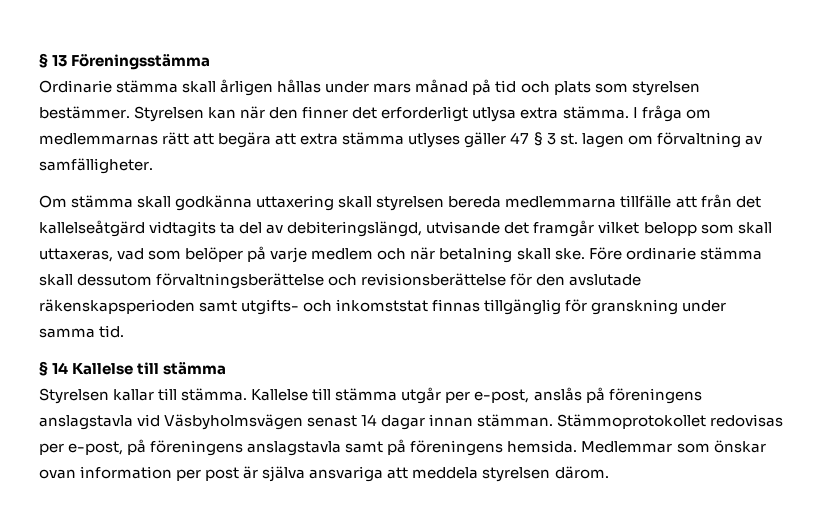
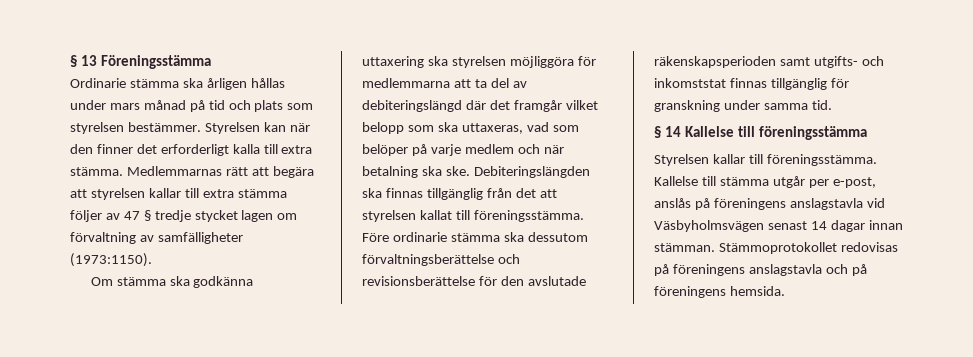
- Ordinarie stämma skall årligen hållas under mars månad på tid och plats som styrelsen bestämmer.
+ Ordinarie stämma ska årligen hållas under mars månad på tid och plats som styrelsen bestämmer.
- Styrelsen kan när den finner det erforderligt utlysa extra stämma. I fråga om medlemmarnas rätt att begära att extra stämma utlyses gäller 47 § 3 st. lagen om förvaltning av samfälligheter.
+ Styrelsen kan när den finner det erforderligt kalla till extra stämma. Medlemmarnas rätt att begära att styrelsen kallar till extra stämma följer av 47 § tredje stycket lagen om förvaltning av samfälligheter (1973:1150).
- Om stämma skall godkänna uttaxering skall styrelsen bereda medlemmarna tillfälle att från det kallelseåtgärd vidtagits ta del av debiteringslängd, utvisande det framgår vilket belopp som skall uttaxeras, vad som belöper på varje medlem och när betalning skall ske.
+ Om stämma ska godkänna uttaxering ska styrelsen möjliggöra för medlemmarna att ta del av debiteringslängd där det framgår vilket belopp som ska uttaxeras, vad som belöper på varje medlem och när betalning ska ske. Debiteringslängden ska finnas tillgänglig från det att styrelsen kallat till föreningsstämma.
- Före ordinarie stämma skall dessutom förvaltningsberättelse och revisionsberättelse för den avslutade räkenskapsperioden samt utgifts- och inkomststat finnas tillgänglig för granskning under samma tid.
+ Före ordinarie stämma ska dessutom förvaltningsberättelse och revisionsberättelse för den avslutade räkenskapsperioden samt utgifts- och inkomststat finnas tillgänglig för granskning under samma tid.
- § 14 Kallelse till stämma
+ § 14 Kallelse till föreningsstämma
- Styrelsen kallar till stämma.
+ Styrelsen kallar till föreningsstämma.
- Stämmoprotokollet redovisas per e-post, på föreningens anslagstavla samt på föreningens hemsida. Medlemmar som önskar ovan information per post är själva ansvariga att meddela styrelsen därom.
+ Stämmoprotokollet redovisas på föreningens anslagstavla och på föreningens hemsida.

